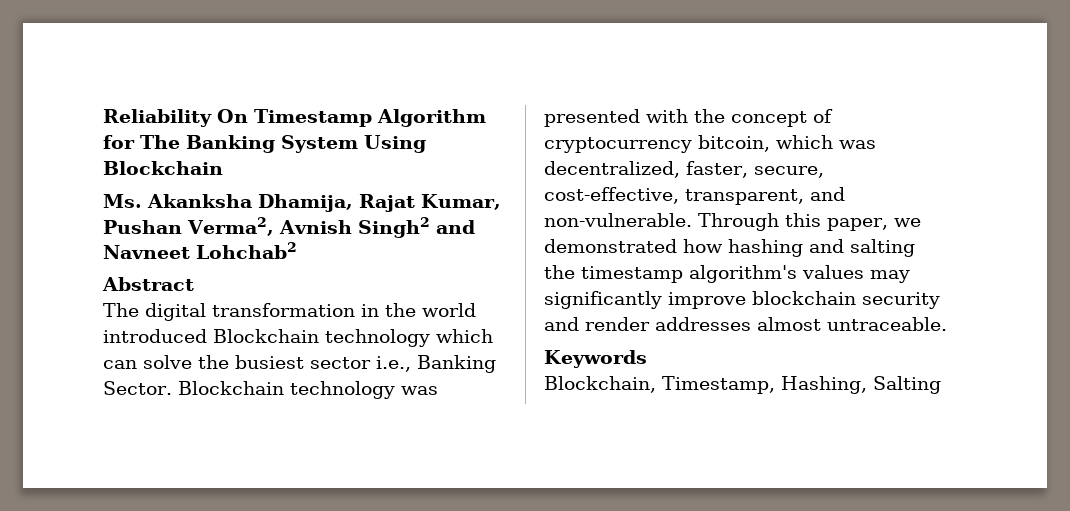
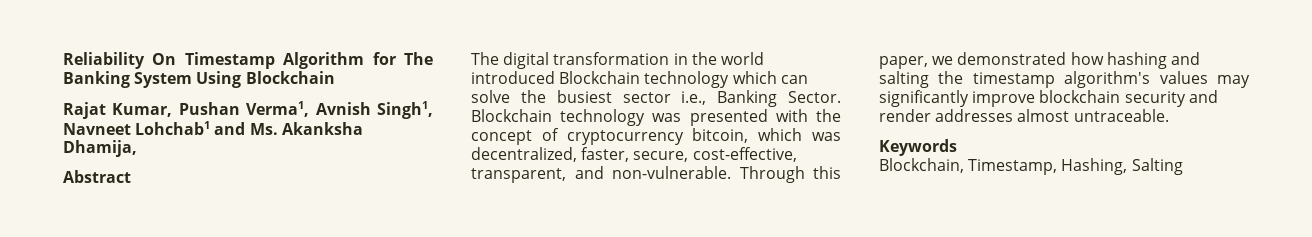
- Ms. Akanksha Dhamija, Rajat Kumar, Pushan Verma2, Avnish Singh2 and Navneet Lohchab2
+ Rajat Kumar, Pushan Verma1, Avnish Singh1, Navneet Lohchab1 and Ms. Akanksha Dhamija,

